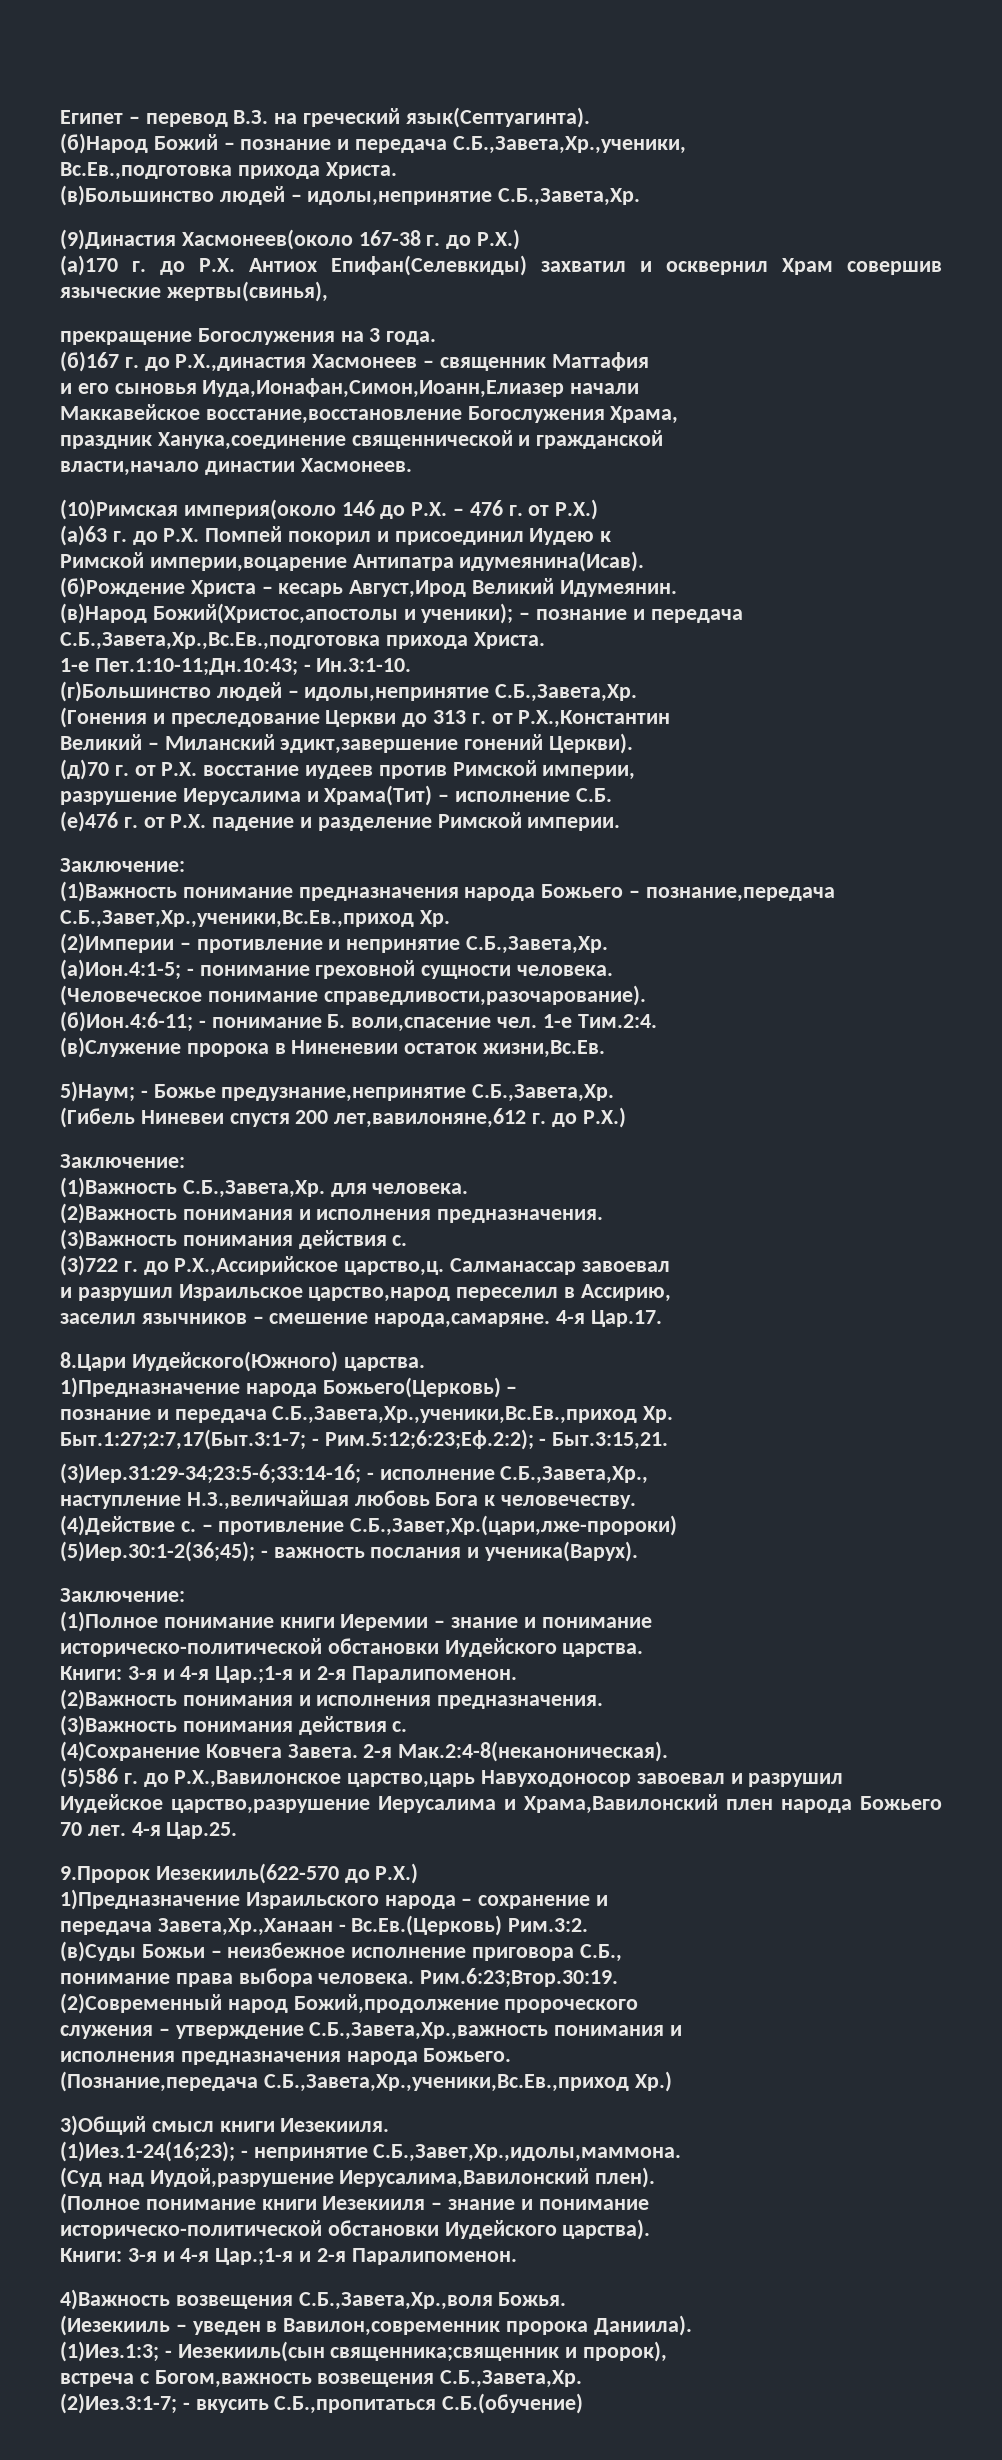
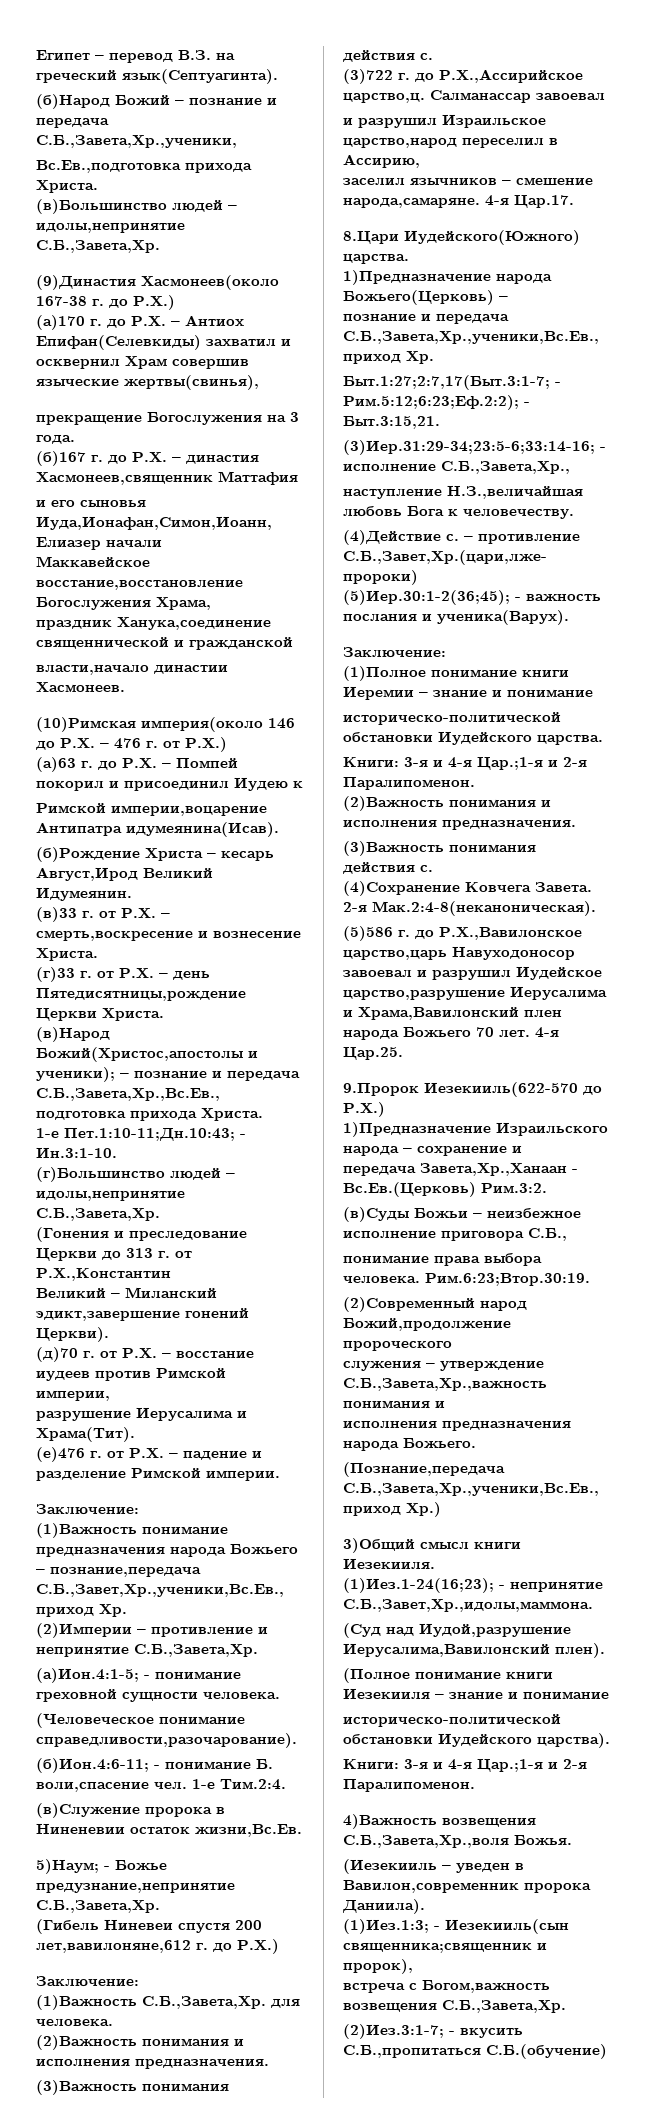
- (а)170 г. до Р.Х. Антиох Епифан(Селевкиды) захватил и осквернил Храм совершив языческие жертвы(свинья),
+ (а)170 г. до Р.Х. – Антиох Епифан(Селевкиды) захватил и осквернил Храм совершив языческие жертвы(свинья),
- (б)167 г. до Р.Х.,династия Хасмонеев – священник Маттафия
+ (б)167 г. до Р.Х. – династия Хасмонеев,священник Маттафия
- (а)63 г. до Р.Х. Помпей покорил и присоединил Иудею к
+ (а)63 г. до Р.Х. – Помпей покорил и присоединил Иудею к
+ (в)33 г. от Р.Х. – смерть,воскресение и вознесение Христа.
+ (г)33 г. от Р.Х. – день Пятедисятницы,рождение Церкви Христа.
- (д)70 г. от Р.Х. восстание иудеев против Римской империи,
+ (д)70 г. от Р.Х. – восстание иудеев против Римской империи,
- разрушение Иерусалима и Храма(Тит) – исполнение С.Б.
+ разрушение Иерусалима и Храма(Тит).
- (е)476 г. от Р.Х. падение и разделение Римской империи.
+ (е)476 г. от Р.Х. – падение и разделение Римской империи.

